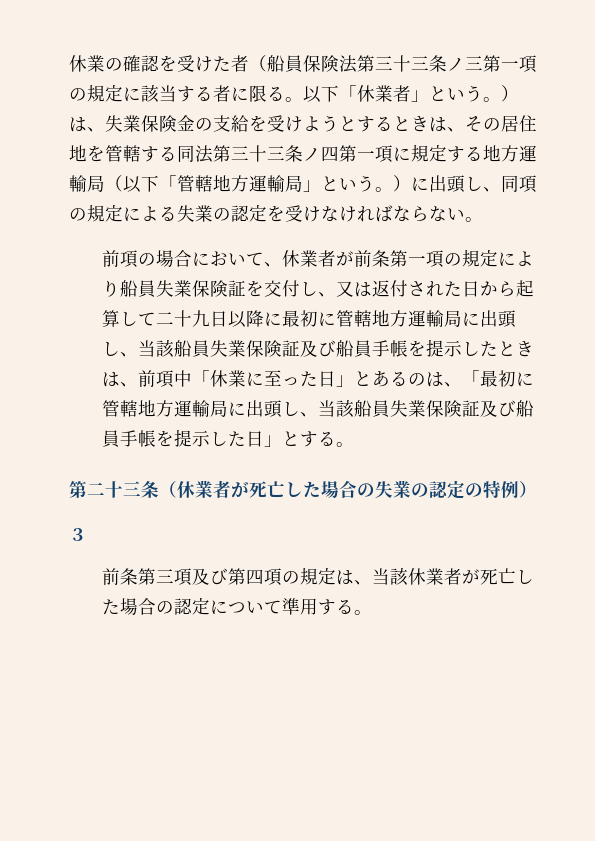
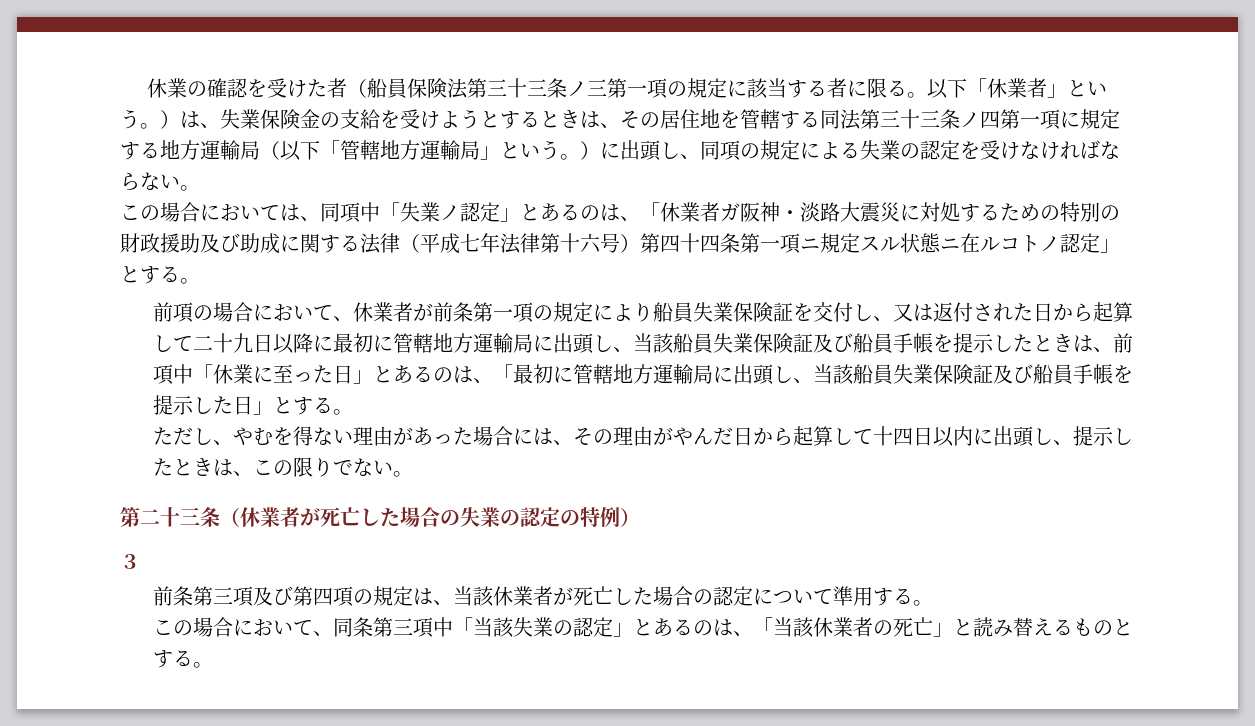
+ この場合においては、同項中「失業ノ認定」とあるのは、「休業者ガ阪神・淡路大震災に対処するための特別の財政援助及び助成に関する法律（平成七年法律第十六号）第四十四条第一項ニ規定スル状態ニ在ルコトノ認定」とする。
+ ただし、やむを得ない理由があった場合には、その理由がやんだ日から起算して十四日以内に出頭し、提示したときは、この限りでない。
+ この場合において、同条第三項中「当該失業の認定」とあるのは、「当該休業者の死亡」と読み替えるものとする。

